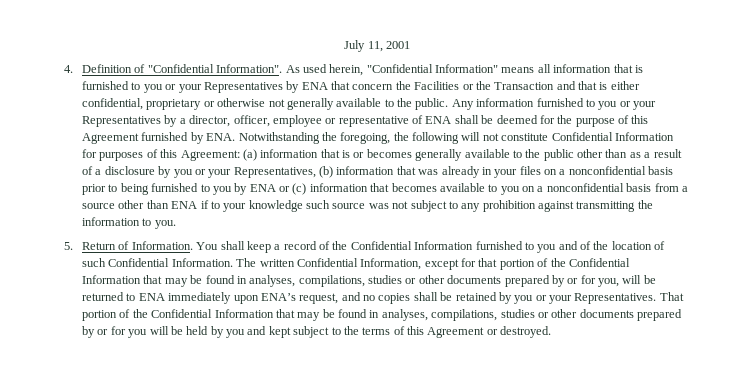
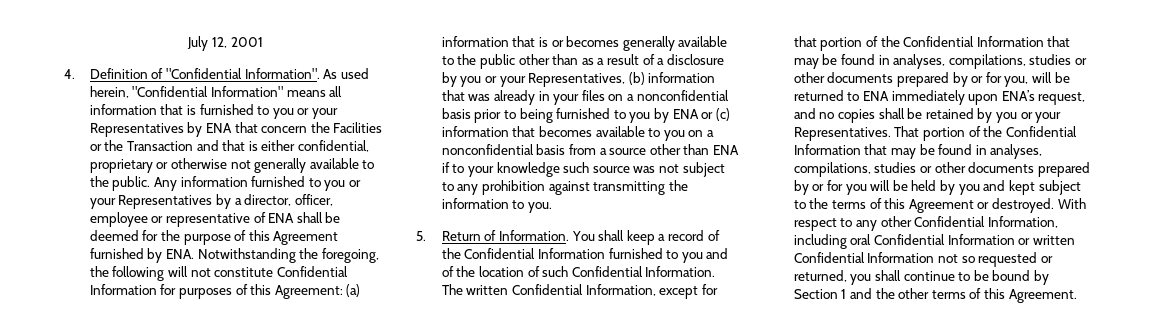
- July 11, 2001
+ July 12, 2001
+ With respect to any other Confidential Information, including oral Confidential Information or written Confidential Information not so requested or returned, you shall continue to be bound by Section 1 and the other terms of this Agreement.

